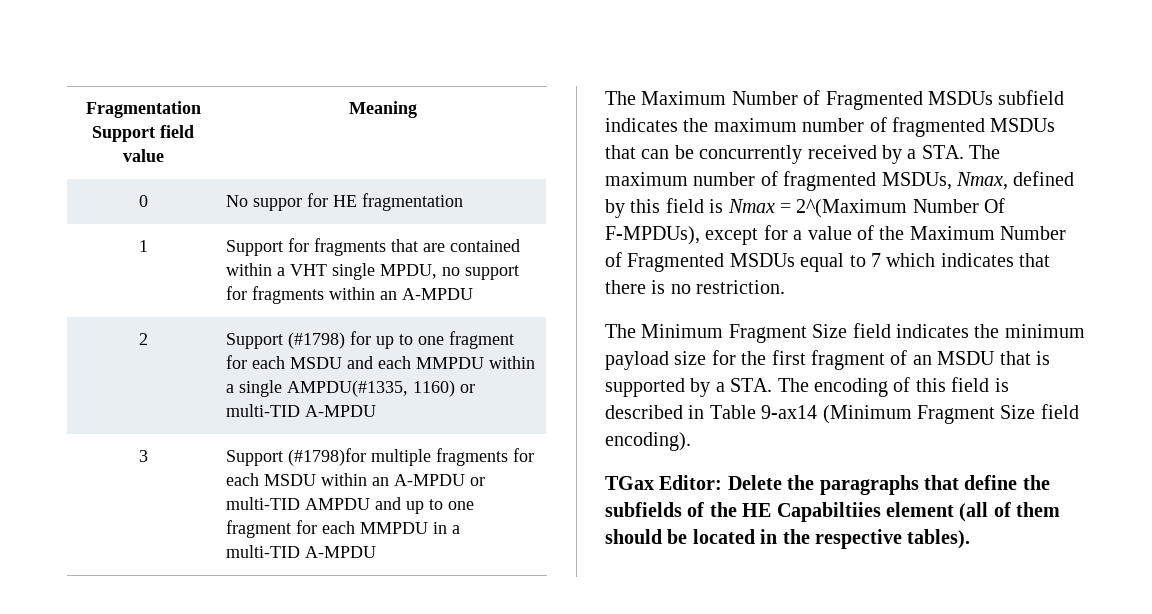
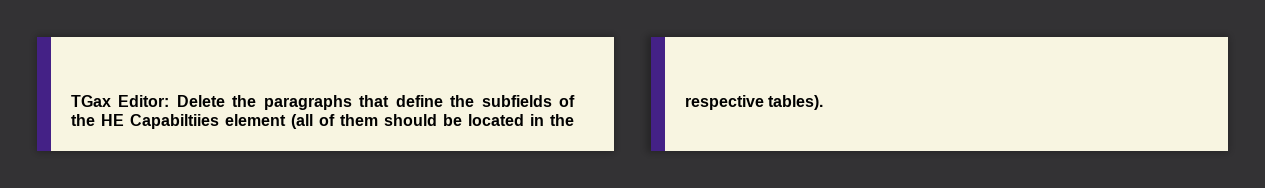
- Fragmentation Support field value | Meaning
- 0 | No suppor for HE fragmentation
- 1 | Support for fragments that are contained within a VHT single MPDU, no support for fragments within an A-MPDU
- 2 | Support (#1798) for up to one fragment for each MSDU and each MMPDU within a single AMPDU(#1335, 1160) or multi-TID A-MPDU
- 3 | Support (#1798)for multiple fragments for each MSDU within an A-MPDU or multi-TID AMPDU and up to one fragment for each MMPDU in a multi-TID A-MPDU
- The Maximum Number of Fragmented MSDUs subfield indicates the maximum number of fragmented MSDUs that can be concurrently received by a STA. The maximum number of fragmented MSDUs, Nmax, defined by this field is Nmax = 2^(Maximum Number Of F-MPDUs), except for a value of the Maximum Number of Fragmented MSDUs equal to 7 which indicates that there is no restriction.
- The Minimum Fragment Size field indicates the minimum payload size for the first fragment of an MSDU that is supported by a STA. The encoding of this field is described in Table 9-ax14 (Minimum Fragment Size field encoding).

